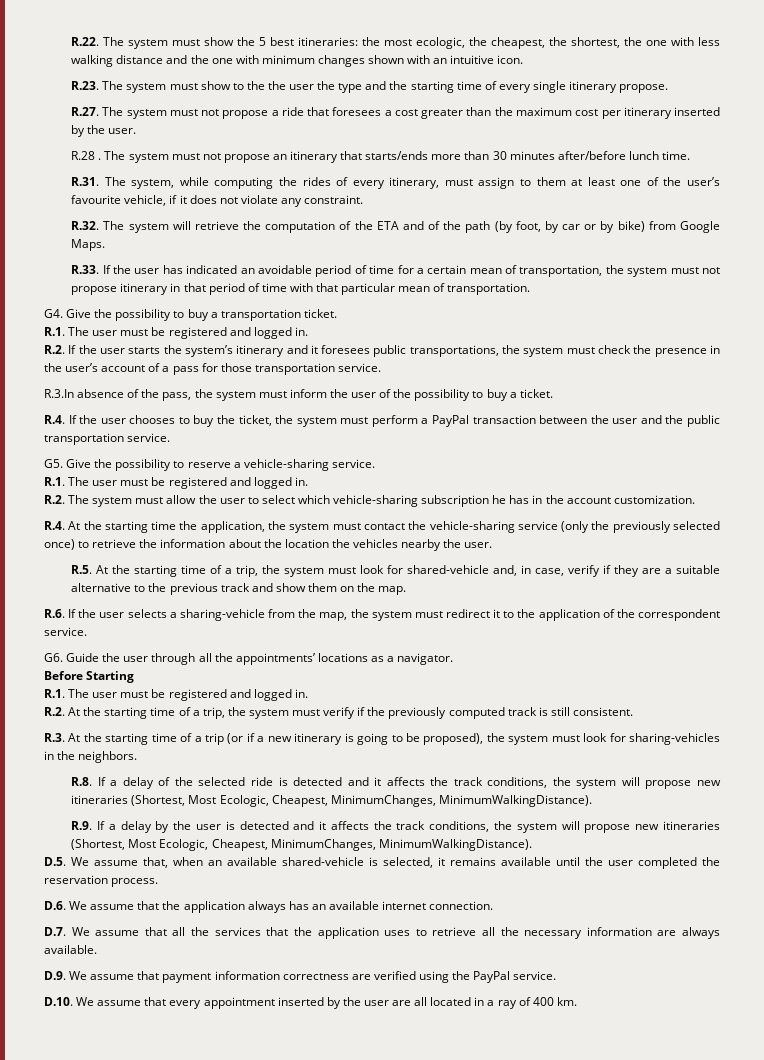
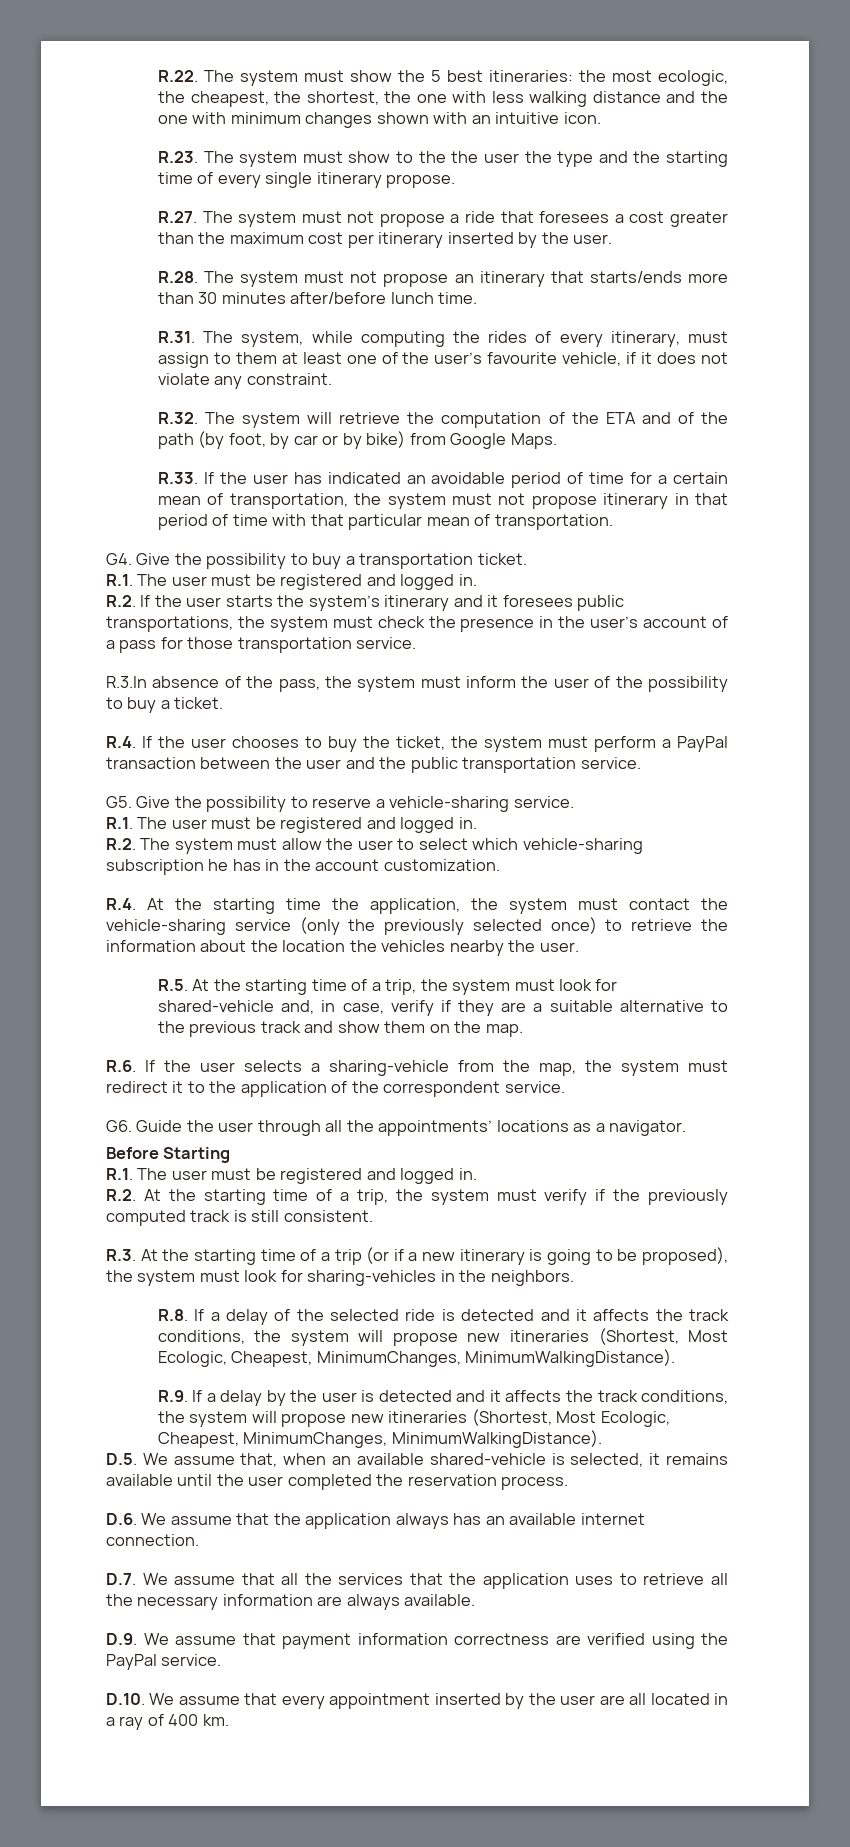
- R.28 . The system must not propose an itinerary that starts/ends more than 30 minutes after/before lunch time.
+ R.28. The system must not propose an itinerary that starts/ends more than 30 minutes after/before lunch time.

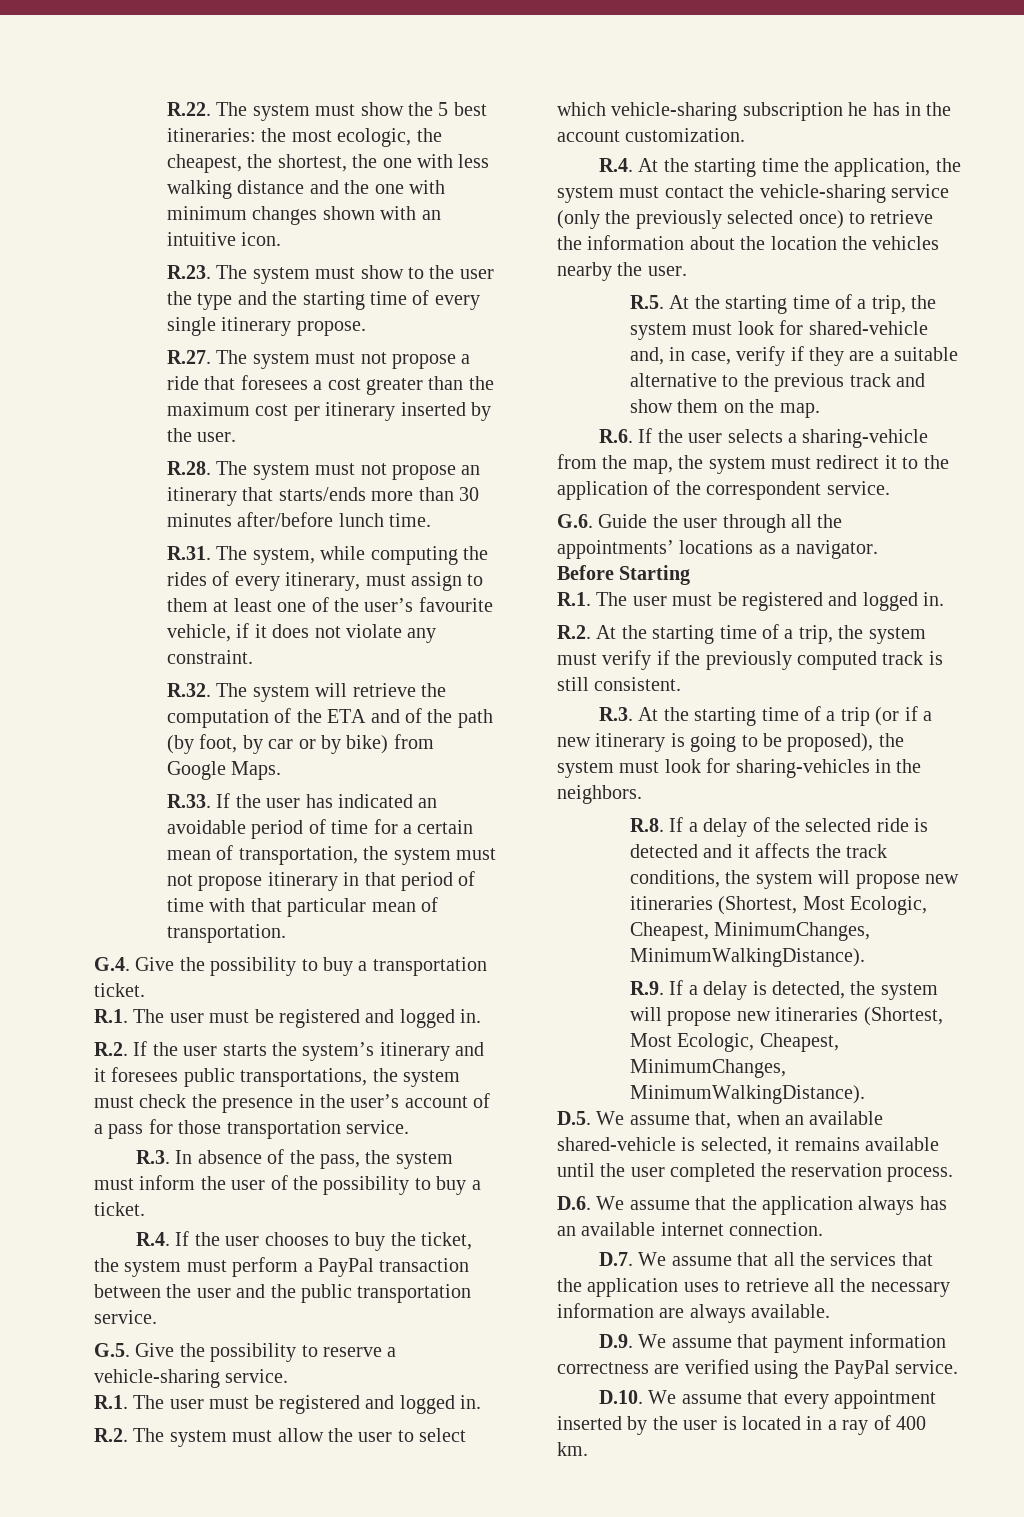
- R.23. The system must show to the the user the type and the starting time of every single itinerary propose.
+ R.23. The system must show to the user the type and the starting time of every single itinerary propose.
- G4. Give the possibility to buy a transportation ticket.
+ G.4. Give the possibility to buy a transportation ticket.
- R.3.In absence of the pass, the system must inform the user of the possibility to buy a ticket.
+ R.3. In absence of the pass, the system must inform the user of the possibility to buy a ticket.
- G5. Give the possibility to reserve a vehicle-sharing service.
+ G.5. Give the possibility to reserve a vehicle-sharing service.
- G6. Guide the user through all the appointments’ locations as a navigator.
+ G.6. Guide the user through all the appointments’ locations as a navigator.
- R.9. If a delay by the user is detected and it affects the track conditions, the system will propose new itineraries (Shortest, Most Ecologic, Cheapest, MinimumChanges, MinimumWalkingDistance).
+ R.9. If a delay is detected, the system will propose new itineraries (Shortest, Most Ecologic, Cheapest, MinimumChanges, MinimumWalkingDistance).
- D.10. We assume that every appointment inserted by the user are all located in a ray of 400 km.
+ D.10. We assume that every appointment inserted by the user is located in a ray of 400 km.

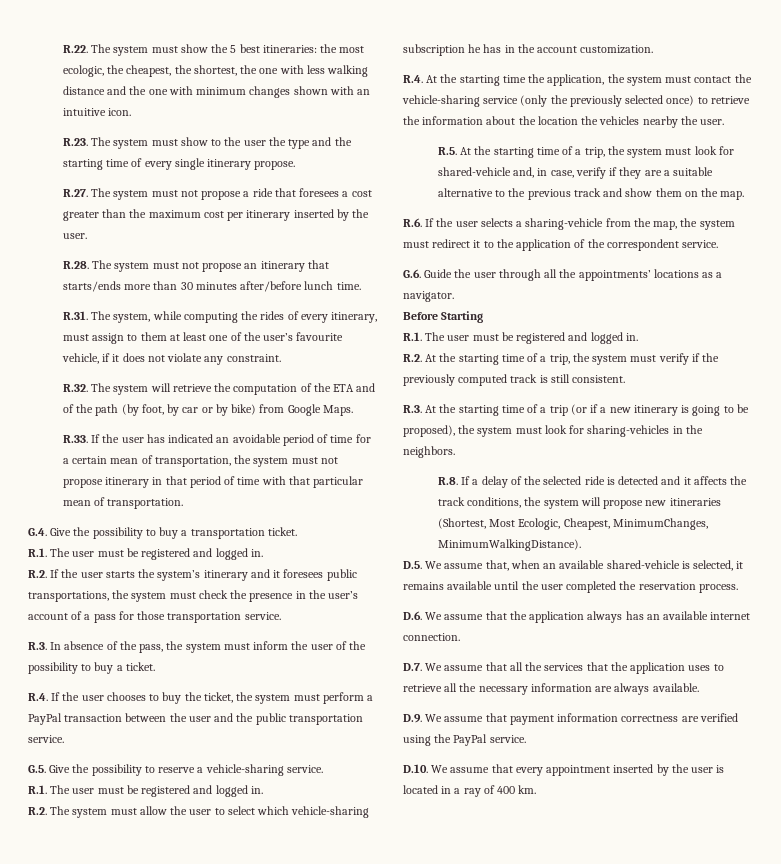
- R.9. If a delay is detected, the system will propose new itineraries (Shortest, Most Ecologic, Cheapest, MinimumChanges, MinimumWalkingDistance).

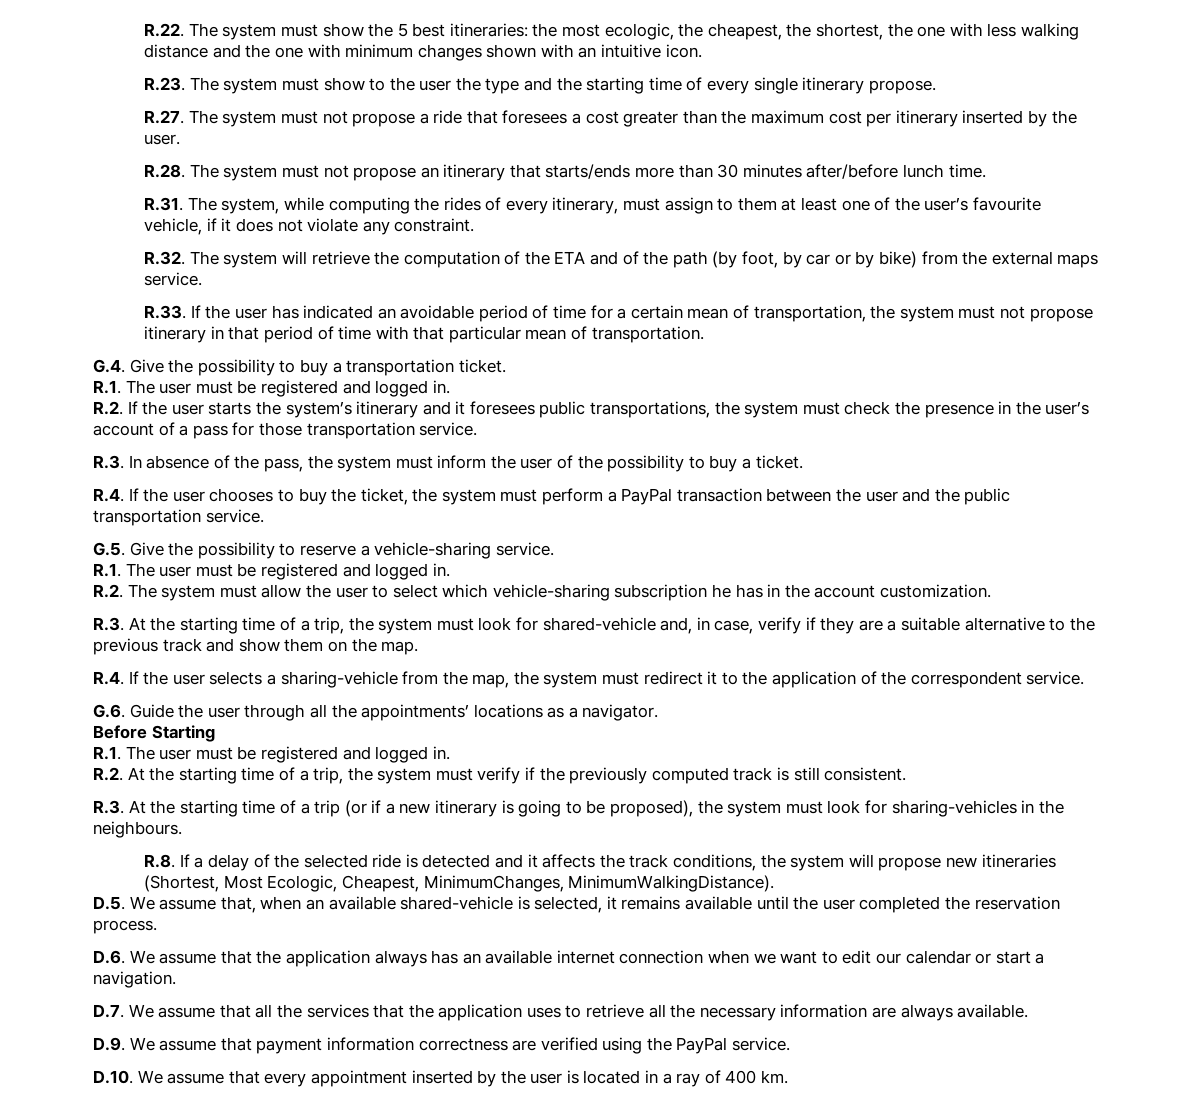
- R.32. The system will retrieve the computation of the ETA and of the path (by foot, by car or by bike) from Google Maps.
+ R.32. The system will retrieve the computation of the ETA and of the path (by foot, by car or by bike) from the external maps service.
- R.4. At the starting time the application, the system must contact the vehicle-sharing service (only the previously selected once) to retrieve the information about the location the vehicles nearby the user.
- R.5. At the starting time of a trip, the system must look for shared-vehicle and, in case, verify if they are a suitable alternative to the previous track and show them on the map.
+ R.3. At the starting time of a trip, the system must look for shared-vehicle and, in case, verify if they are a suitable alternative to the previous track and show them on the map.
- R.6. If the user selects a sharing-vehicle from the map, the system must redirect it to the application of the correspondent service.
+ R.4. If the user selects a sharing-vehicle from the map, the system must redirect it to the application of the correspondent service.
- R.3. At the starting time of a trip (or if a new itinerary is going to be proposed), the system must look for sharing-vehicles in the neighbors.
+ R.3. At the starting time of a trip (or if a new itinerary is going to be proposed), the system must look for sharing-vehicles in the neighbours.
- D.6. We assume that the application always has an available internet connection.
+ D.6. We assume that the application always has an available internet connection when we want to edit our calendar or start a navigation.

